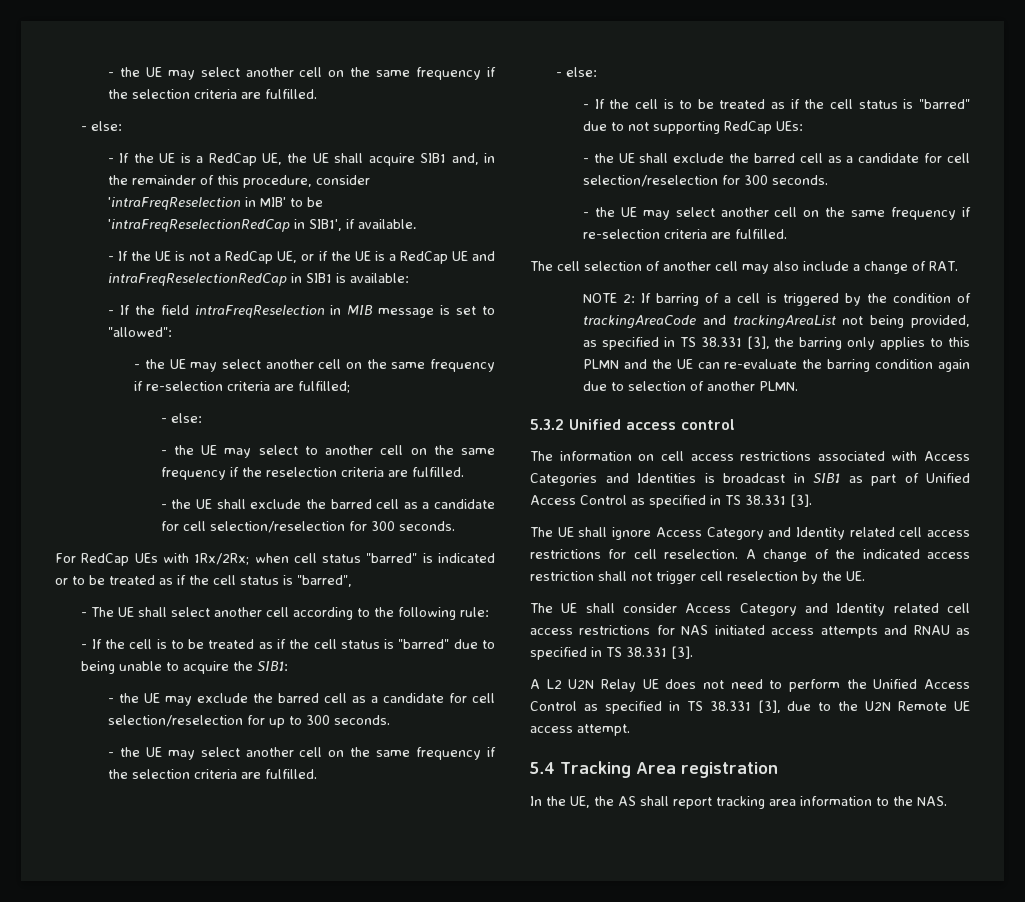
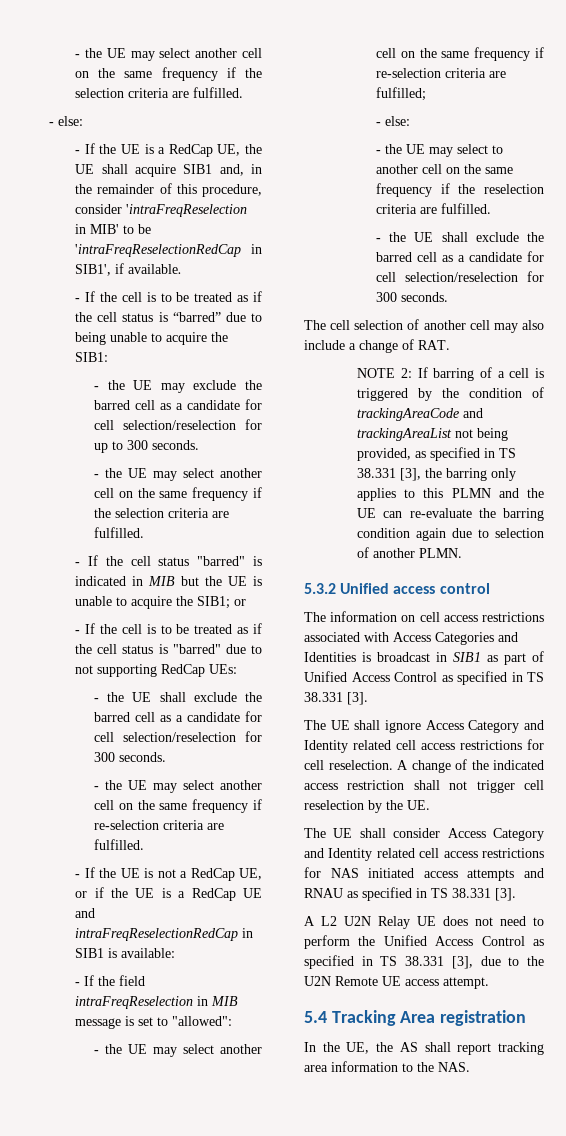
+ - If the cell is to be treated as if the cell status is “barred” due to being unable to acquire the SIB1:
+ - the UE may exclude the barred cell as a candidate for cell selection/reselection for up to 300 seconds.
+ - the UE may select another cell on the same frequency if the selection criteria are fulfilled.
+ - If the cell status "barred" is indicated in MIB but the UE is unable to acquire the SIB1; or
+ - If the cell is to be treated as if the cell status is "barred" due to not supporting RedCap UEs:
+ - the UE shall exclude the barred cell as a candidate for cell selection/reselection for 300 seconds.
+ - the UE may select another cell on the same frequency if re-selection criteria are fulfilled.
- For RedCap UEs with 1Rx/2Rx; when cell status "barred" is indicated or to be treated as if the cell status is "barred",
- - The UE shall select another cell according to the following rule:
- - If the cell is to be treated as if the cell status is "barred" due to being unable to acquire the SIB1:
- - the UE may exclude the barred cell as a candidate for cell selection/reselection for up to 300 seconds.
- - the UE may select another cell on the same frequency if the selection criteria are fulfilled.
- - else:
- - If the cell is to be treated as if the cell status is "barred" due to not supporting RedCap UEs:
- - the UE shall exclude the barred cell as a candidate for cell selection/reselection for 300 seconds.
- - the UE may select another cell on the same frequency if re-selection criteria are fulfilled.

